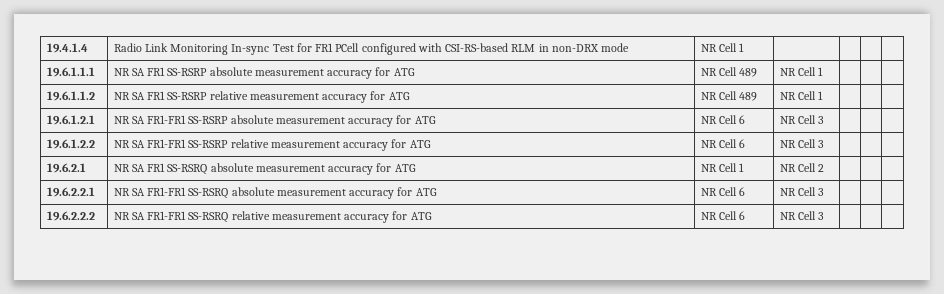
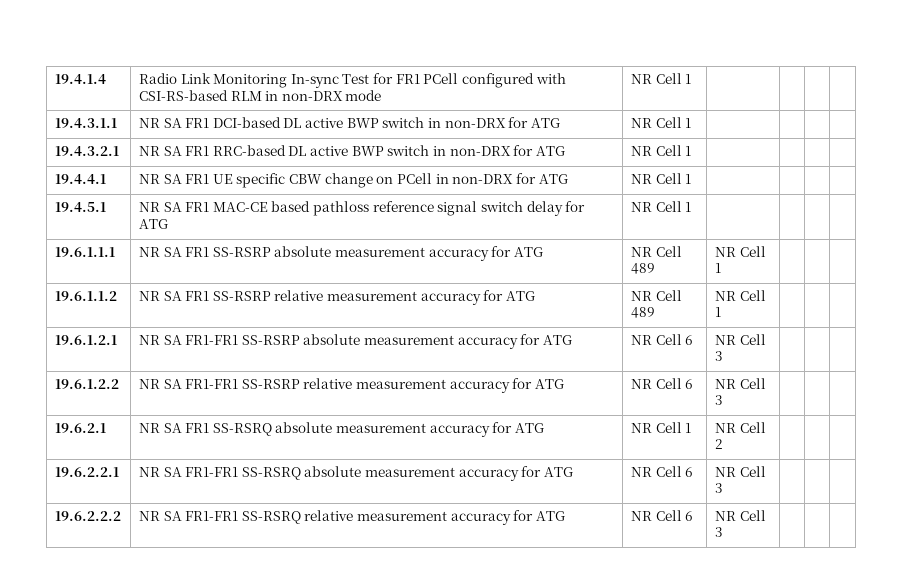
+ 19.4.3.1.1 | NR SA FR1 DCI-based DL active BWP switch in non-DRX for ATG | NR Cell 1 | | | |
+ 19.4.3.2.1 | NR SA FR1 RRC-based DL active BWP switch in non-DRX for ATG | NR Cell 1 | | | |
+ 19.4.4.1 | NR SA FR1 UE specific CBW change on PCell in non-DRX for ATG | NR Cell 1 | | | |
+ 19.4.5.1 | NR SA FR1 MAC-CE based pathloss reference signal switch delay for ATG | NR Cell 1 | | | |

